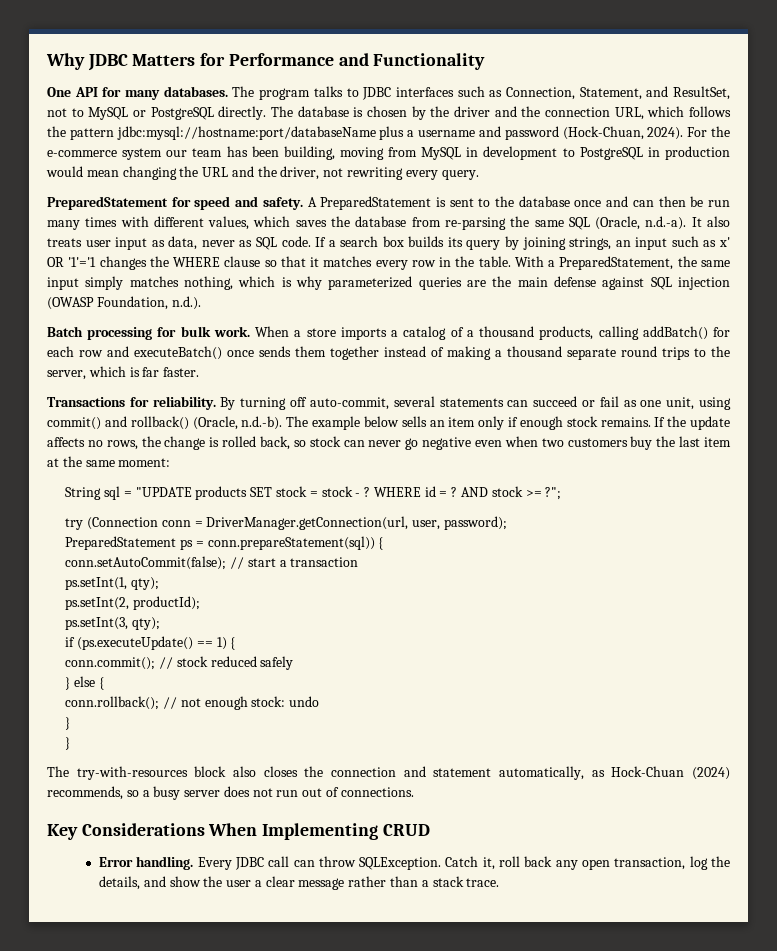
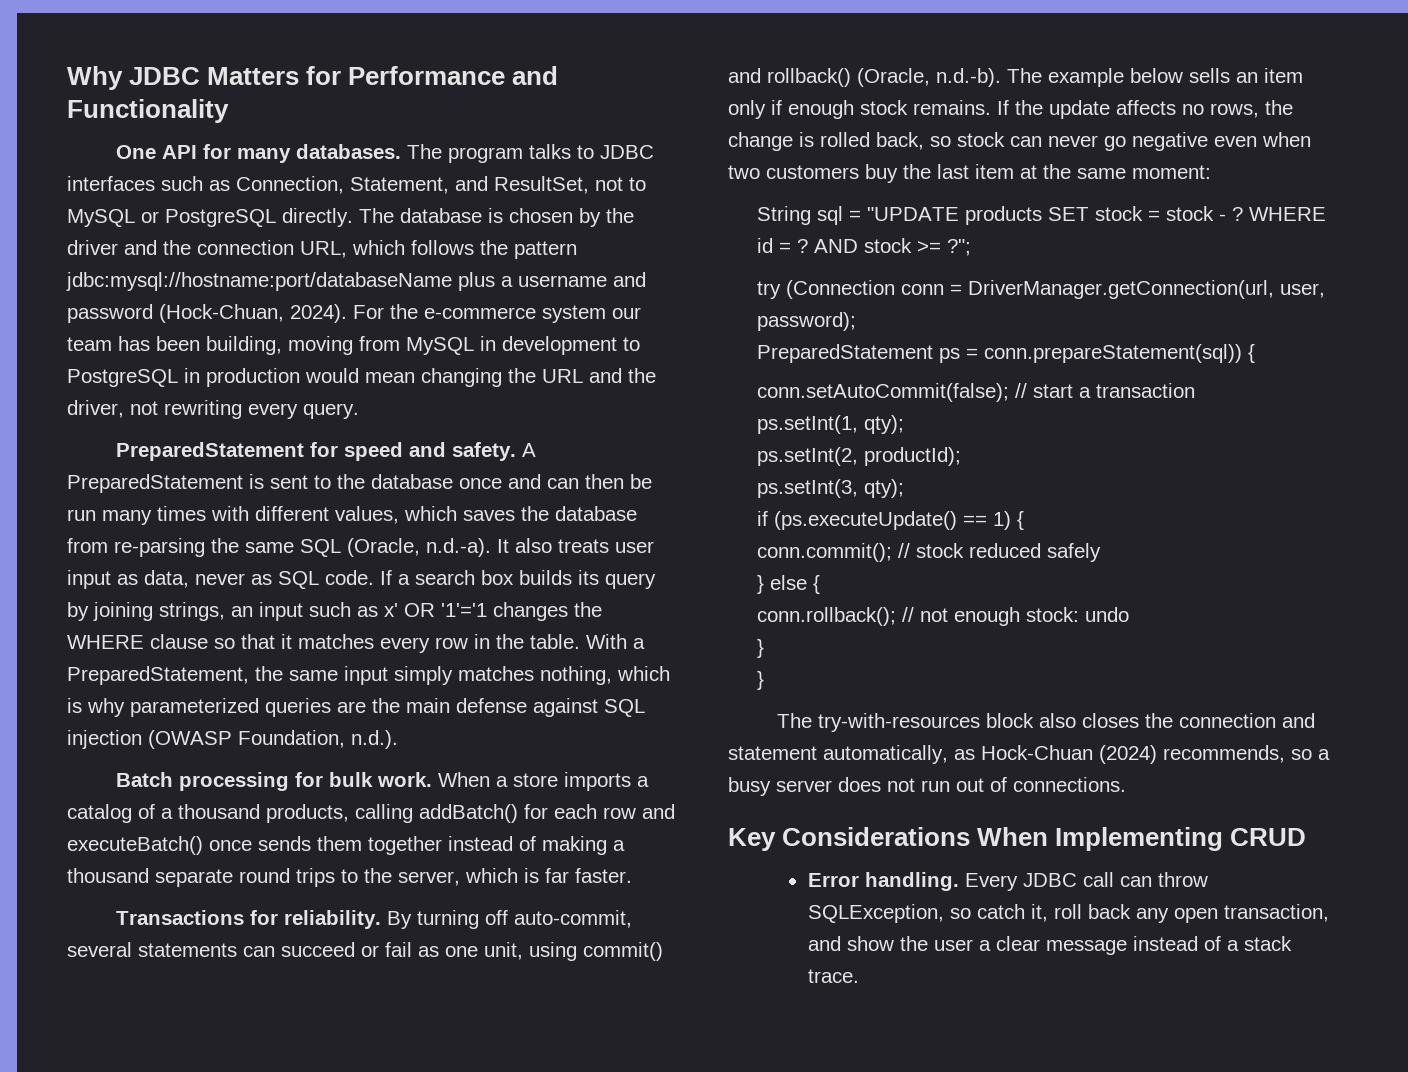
- Every JDBC call can throw SQLException. Catch it, roll back any open transaction, log the details, and show the user a clear message rather than a stack trace.
+ Every JDBC call can throw SQLException, so catch it, roll back any open transaction, and show the user a clear message instead of a stack trace.

